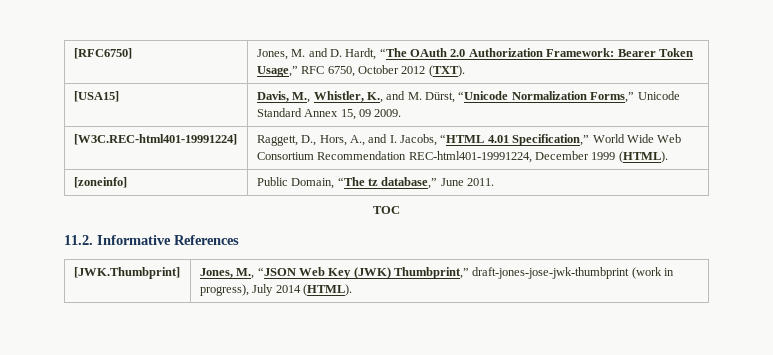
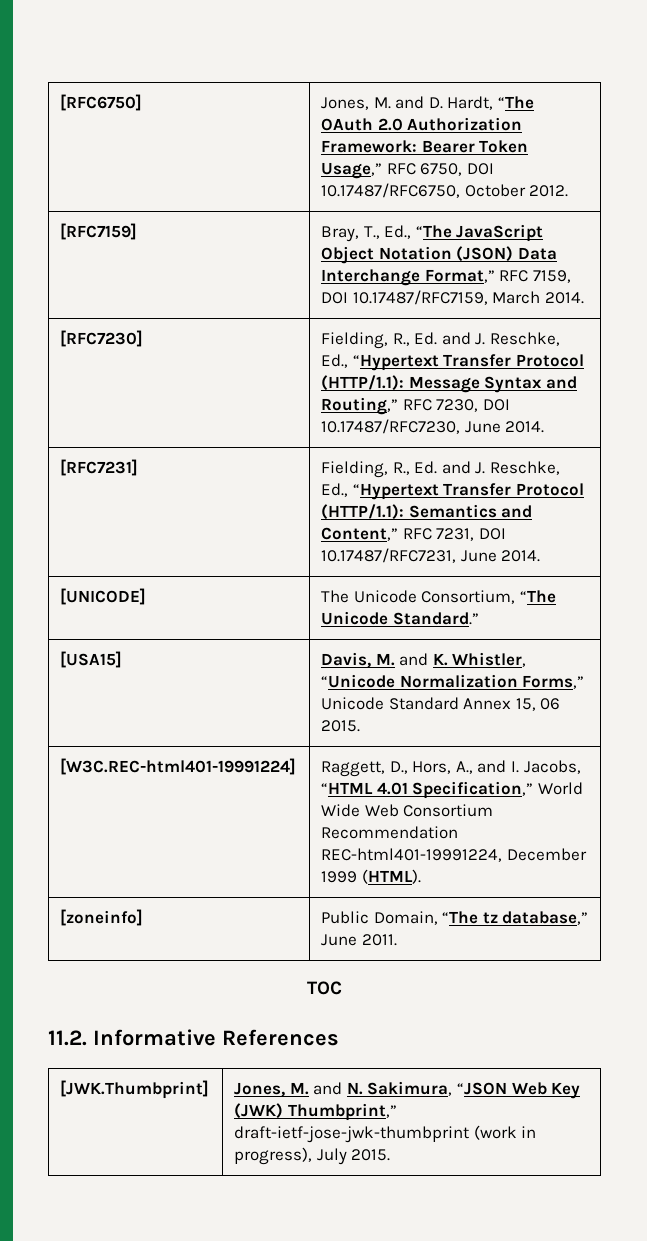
- [RFC6750] | Jones, M. and D. Hardt, “The OAuth 2.0 Authorization Framework: Bearer Token Usage,” RFC 6750, October 2012 (TXT).
- [USA15] | Davis, M., Whistler, K., and M. Dürst, “Unicode Normalization Forms,” Unicode Standard Annex 15, 09 2009.
+ [RFC6750] | Jones, M. and D. Hardt, “The OAuth 2.0 Authorization Framework: Bearer Token Usage,” RFC 6750, DOI 10.17487/RFC6750, October 2012.
+ [RFC7159] | Bray, T., Ed., “The JavaScript Object Notation (JSON) Data Interchange Format,” RFC 7159, DOI 10.17487/RFC7159, March 2014.
+ [RFC7230] | Fielding, R., Ed. and J. Reschke, Ed., “Hypertext Transfer Protocol (HTTP/1.1): Message Syntax and Routing,” RFC 7230, DOI 10.17487/RFC7230, June 2014.
+ [RFC7231] | Fielding, R., Ed. and J. Reschke, Ed., “Hypertext Transfer Protocol (HTTP/1.1): Semantics and Content,” RFC 7231, DOI 10.17487/RFC7231, June 2014.
+ [UNICODE] | The Unicode Consortium, “The Unicode Standard.”
+ [USA15] | Davis, M. and K. Whistler, “Unicode Normalization Forms,” Unicode Standard Annex 15, 06 2015.
- [JWK.Thumbprint] | Jones, M., “JSON Web Key (JWK) Thumbprint,” draft-jones-jose-jwk-thumbprint (work in progress), July 2014 (HTML).
+ [JWK.Thumbprint] | Jones, M. and N. Sakimura, “JSON Web Key (JWK) Thumbprint,” draft-ietf-jose-jwk-thumbprint (work in progress), July 2015.

